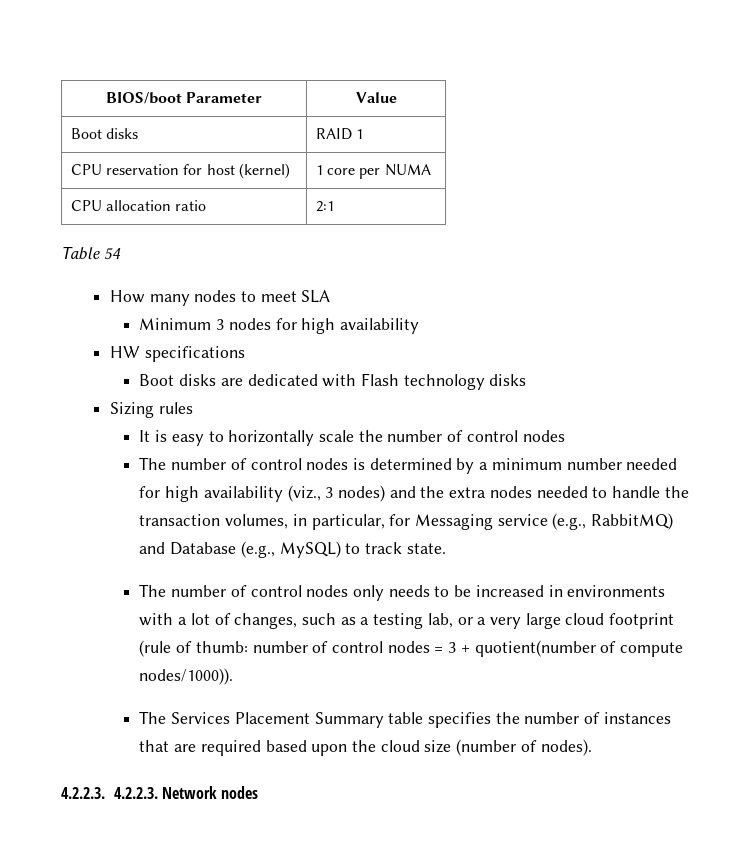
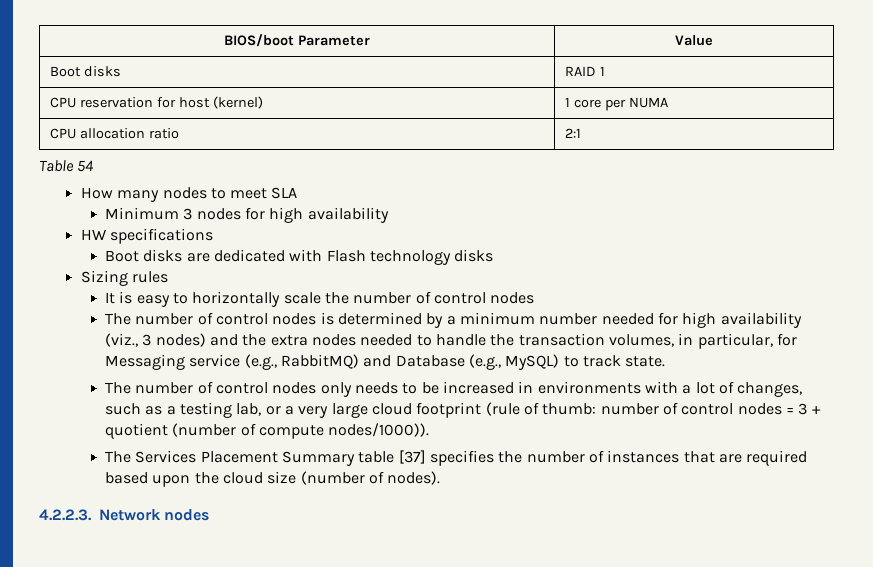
- The number of control nodes only needs to be increased in environments with a lot of changes, such as a testing lab, or a very large cloud footprint (rule of thumb: number of control nodes = 3 + quotient(number of compute nodes/1000)).
+ The number of control nodes only needs to be increased in environments with a lot of changes, such as a testing lab, or a very large cloud footprint (rule of thumb: number of control nodes = 3 + quotient (number of compute nodes/1000)).
- The Services Placement Summary table specifies the number of instances that are required based upon the cloud size (number of nodes).
+ The Services Placement Summary table [37] specifies the number of instances that are required based upon the cloud size (number of nodes).
- 4.2.2.3. 4.2.2.3. Network nodes
+ 4.2.2.3. Network nodes

